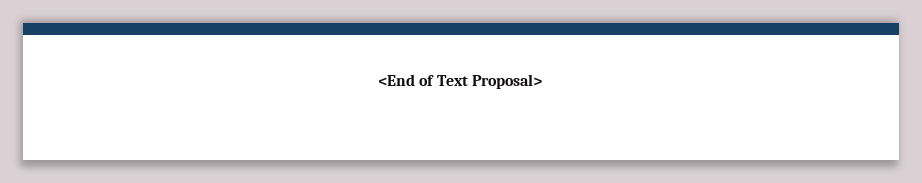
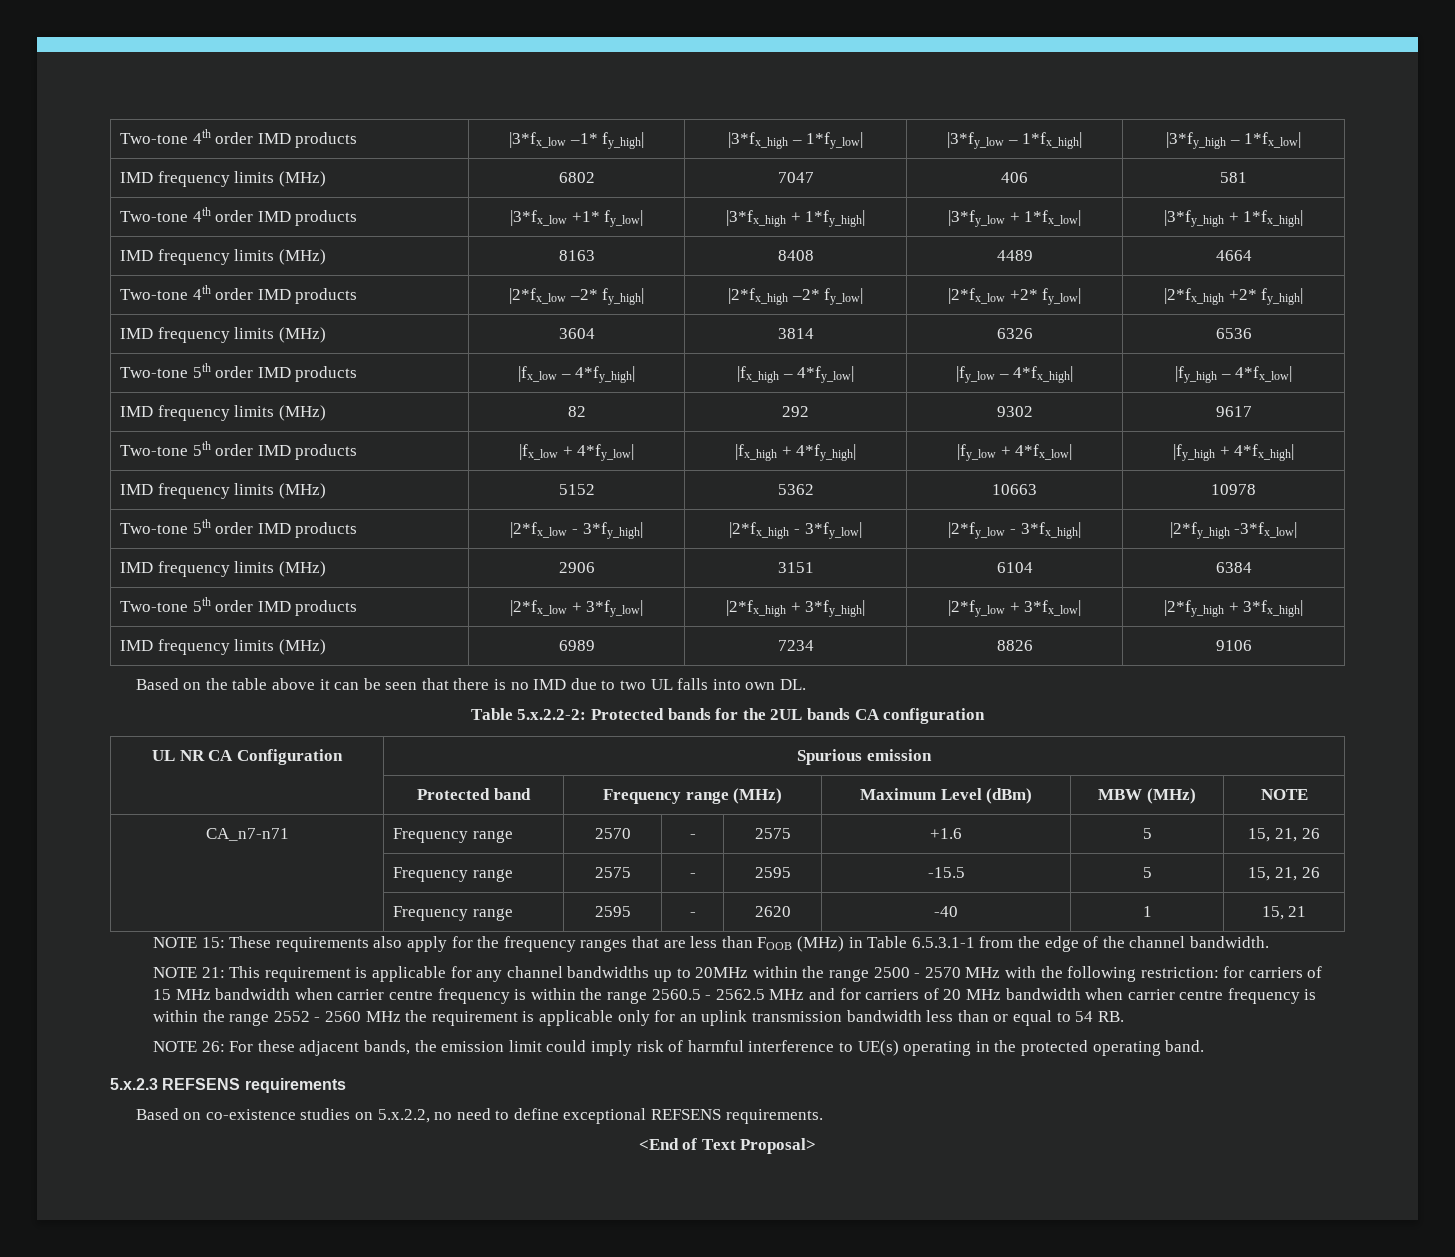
+ Two-tone 4th order IMD products | |3*fx_low –1* fy_high| | |3*fx_high – 1*fy_low| | |3*fy_low – 1*fx_high| | |3*fy_high – 1*fx_low|
+ IMD frequency limits (MHz) | 6802 | 7047 | 406 | 581
+ Two-tone 4th order IMD products | |3*fx_low +1* fy_low| | |3*fx_high + 1*fy_high| | |3*fy_low + 1*fx_low| | |3*fy_high + 1*fx_high|
+ IMD frequency limits (MHz) | 8163 | 8408 | 4489 | 4664
+ Two-tone 4th order IMD products | |2*fx_low –2* fy_high| | |2*fx_high –2* fy_low| | |2*fx_low +2* fy_low| | |2*fx_high +2* fy_high|
+ IMD frequency limits (MHz) | 3604 | 3814 | 6326 | 6536
+ Two-tone 5th order IMD products | |fx_low – 4*fy_high| | |fx_high – 4*fy_low| | |fy_low – 4*fx_high| | |fy_high – 4*fx_low|
+ IMD frequency limits (MHz) | 82 | 292 | 9302 | 9617
+ Two-tone 5th order IMD products | |fx_low + 4*fy_low| | |fx_high + 4*fy_high| | |fy_low + 4*fx_low| | |fy_high + 4*fx_high|
+ IMD frequency limits (MHz) | 5152 | 5362 | 10663 | 10978
+ Two-tone 5th order IMD products | |2*fx_low - 3*fy_high| | |2*fx_high - 3*fy_low| | |2*fy_low - 3*fx_high| | |2*fy_high -3*fx_low|
+ IMD frequency limits (MHz) | 2906 | 3151 | 6104 | 6384
+ Two-tone 5th order IMD products | |2*fx_low + 3*fy_low| | |2*fx_high + 3*fy_high| | |2*fy_low + 3*fx_low| | |2*fy_high + 3*fx_high|
+ IMD frequency limits (MHz) | 6989 | 7234 | 8826 | 9106
+ Based on the table above it can be seen that there is no IMD due to two UL falls into own DL.
+ Table 5.x.2.2-2: Protected bands for the 2UL bands CA configuration
+ UL NR CA Configuration | Spurious emission
+ | Protected band | Frequency range (MHz) | Maximum Level (dBm) | MBW (MHz) | NOTE
+ CA_n7-n71 | Frequency range | 2570 | - | 2575 | +1.6 | 5 | 15, 21, 26
+ | Frequency range | 2575 | - | 2595 | -15.5 | 5 | 15, 21, 26
+ | Frequency range | 2595 | - | 2620 | -40 | 1 | 15, 21
+ NOTE 15: These requirements also apply for the frequency ranges that are less than FOOB (MHz) in Table 6.5.3.1-1 from the edge of the channel bandwidth.
+ NOTE 21: This requirement is applicable for any channel bandwidths up to 20MHz within the range 2500 - 2570 MHz with the following restriction: for carriers of 15 MHz bandwidth when carrier centre frequency is within the range 2560.5 - 2562.5 MHz and for carriers of 20 MHz bandwidth when carrier centre frequency is within the range 2552 - 2560 MHz the requirement is applicable only for an uplink transmission bandwidth less than or equal to 54 RB.
+ NOTE 26: For these adjacent bands, the emission limit could imply risk of harmful interference to UE(s) operating in the protected operating band.
+ 5.x.2.3 REFSENS requirements
+ Based on co-existence studies on 5.x.2.2, no need to define exceptional REFSENS requirements.

